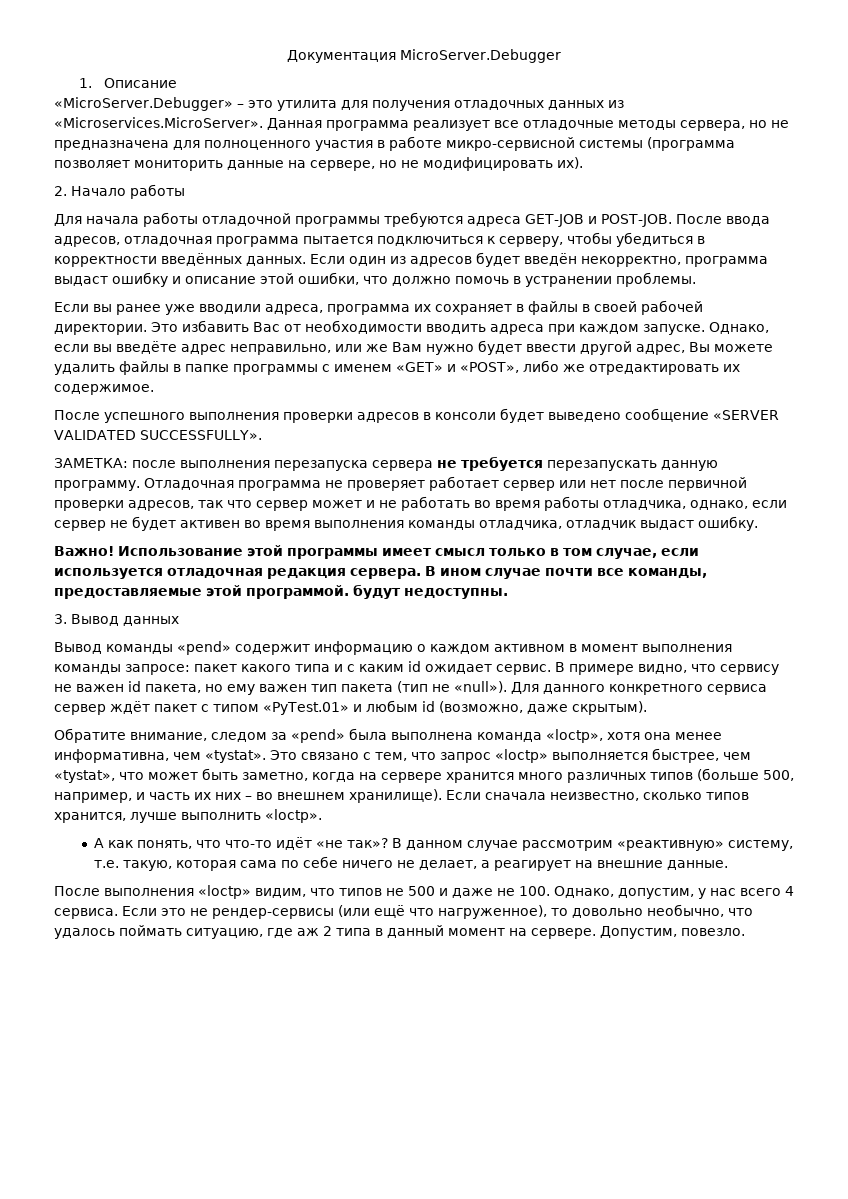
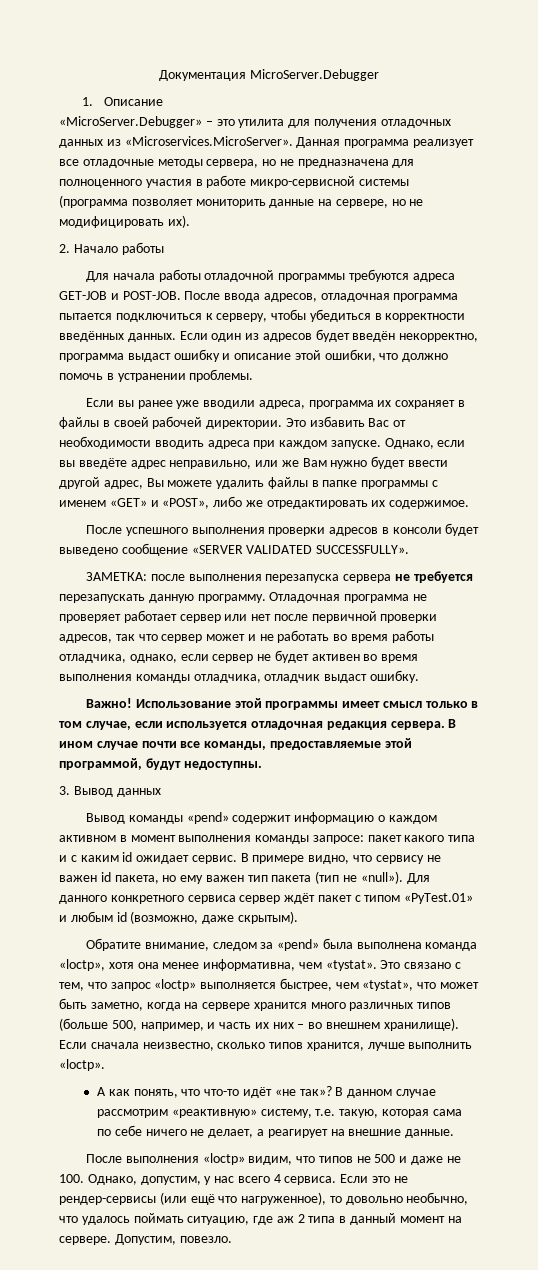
- В ином случае почти все команды, предоставляемые этой программой. будут недоступны.
+ В ином случае почти все команды, предоставляемые этой программой, будут недоступны.

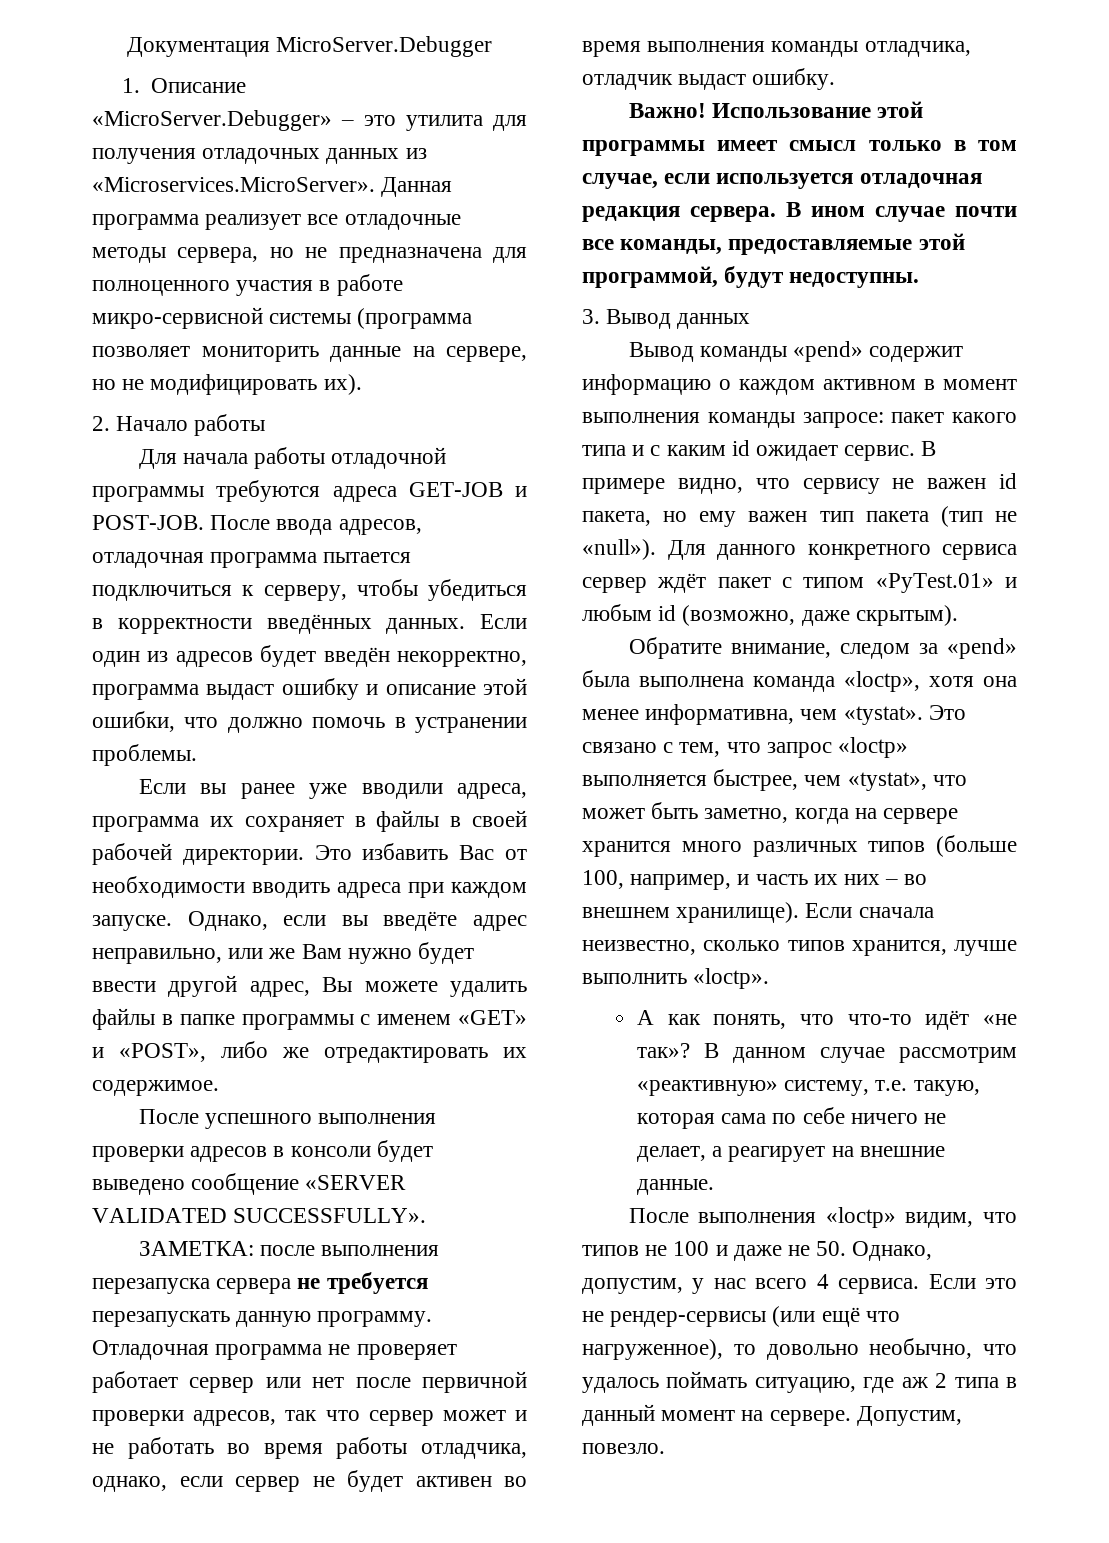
- Это связано с тем, что запрос «loctp» выполняется быстрее, чем «tystat», что может быть заметно, когда на сервере хранится много различных типов (больше 500, например, и часть их них – во внешнем хранилище).
+ Это связано с тем, что запрос «loctp» выполняется быстрее, чем «tystat», что может быть заметно, когда на сервере хранится много различных типов (больше 100, например, и часть их них – во внешнем хранилище).
- После выполнения «loctp» видим, что типов не 500 и даже не 100. Однако, допустим, у нас всего 4 сервиса.
+ После выполнения «loctp» видим, что типов не 100 и даже не 50. Однако, допустим, у нас всего 4 сервиса.

